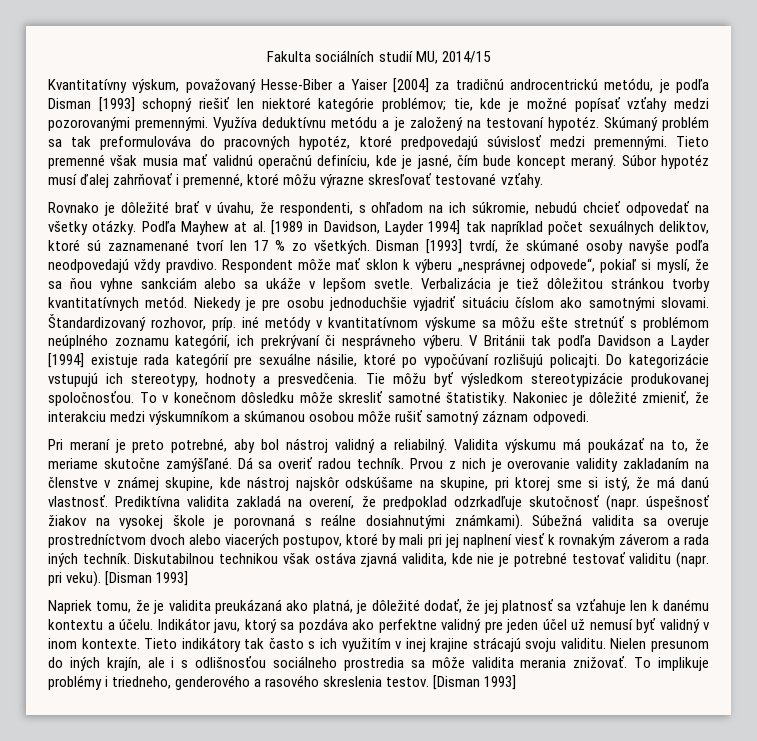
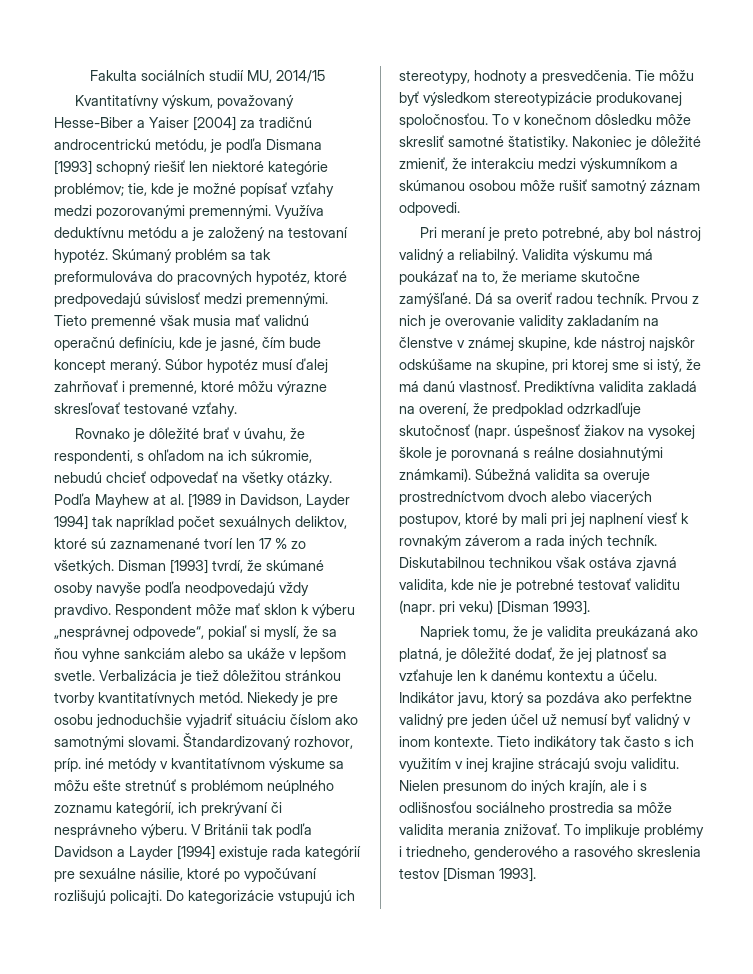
- Kvantitatívny výskum, považovaný Hesse-Biber a Yaiser [2004] za tradičnú androcentrickú metódu, je podľa Disman [1993] schopný riešiť len niektoré kategórie problémov; tie, kde je možné popísať vzťahy medzi pozorovanými premennými.
+ Kvantitatívny výskum, považovaný Hesse-Biber a Yaiser [2004] za tradičnú androcentrickú metódu, je podľa Dismana [1993] schopný riešiť len niektoré kategórie problémov; tie, kde je možné popísať vzťahy medzi pozorovanými premennými.
- Diskutabilnou technikou však ostáva zjavná validita, kde nie je potrebné testovať validitu (napr. pri veku). [Disman 1993]
+ Diskutabilnou technikou však ostáva zjavná validita, kde nie je potrebné testovať validitu (napr. pri veku) [Disman 1993].
- To implikuje problémy i triedneho, genderového a rasového skreslenia testov. [Disman 1993]
+ To implikuje problémy i triedneho, genderového a rasového skreslenia testov [Disman 1993].

